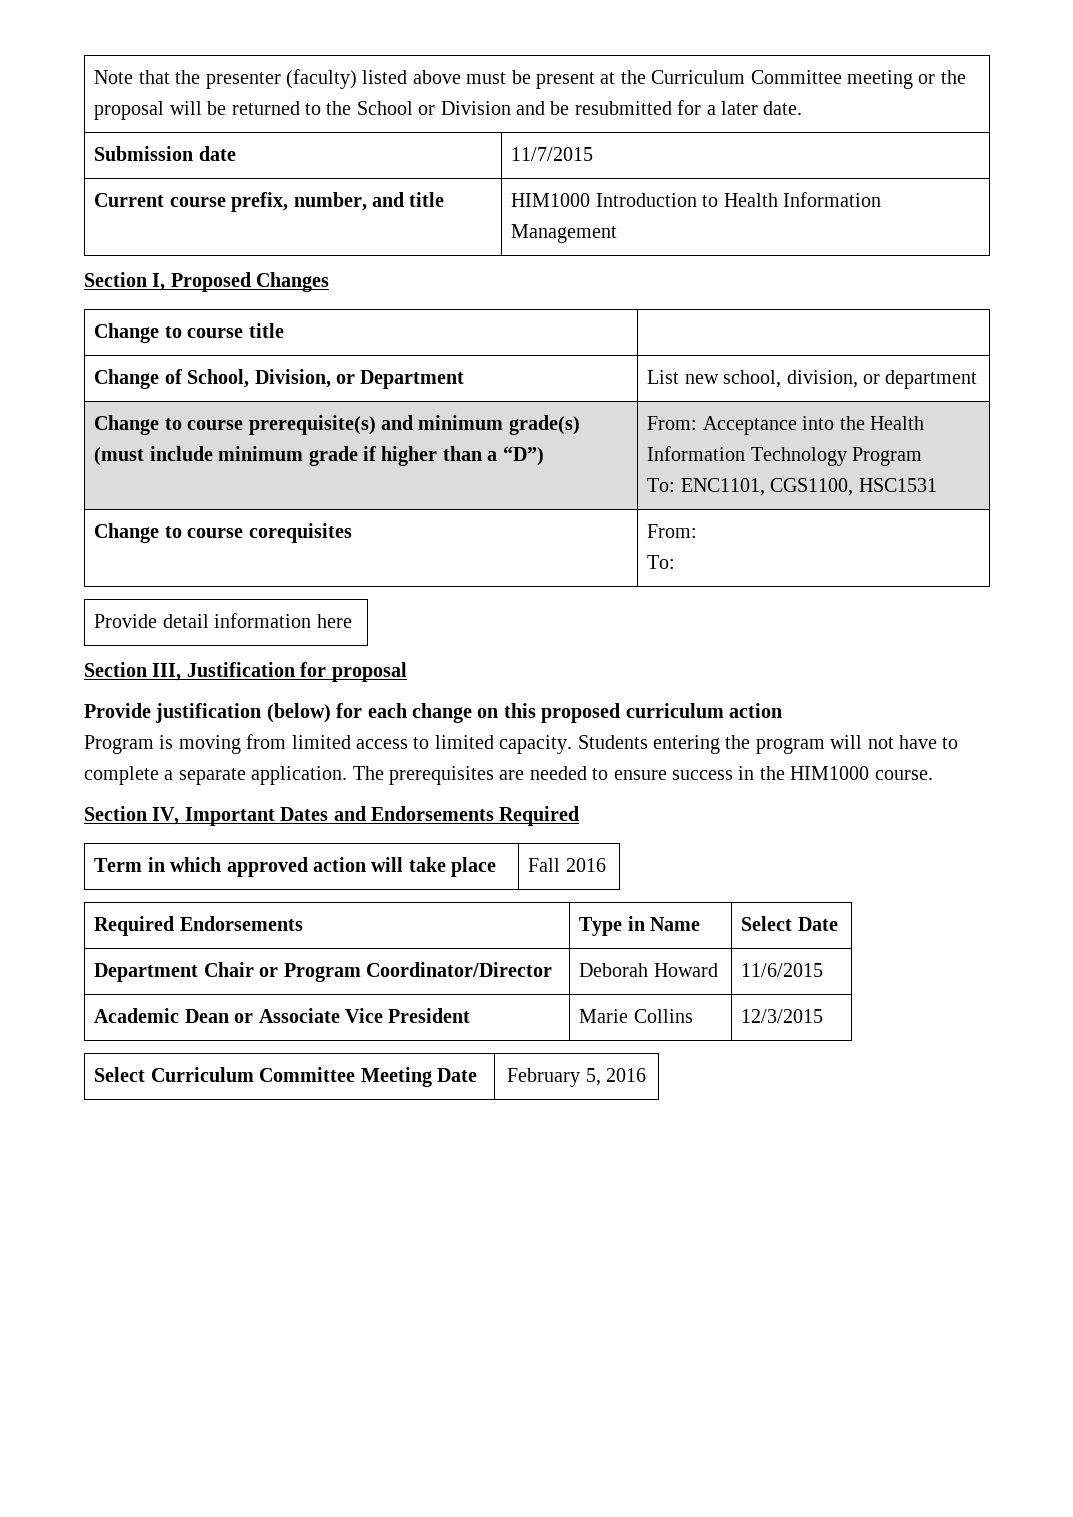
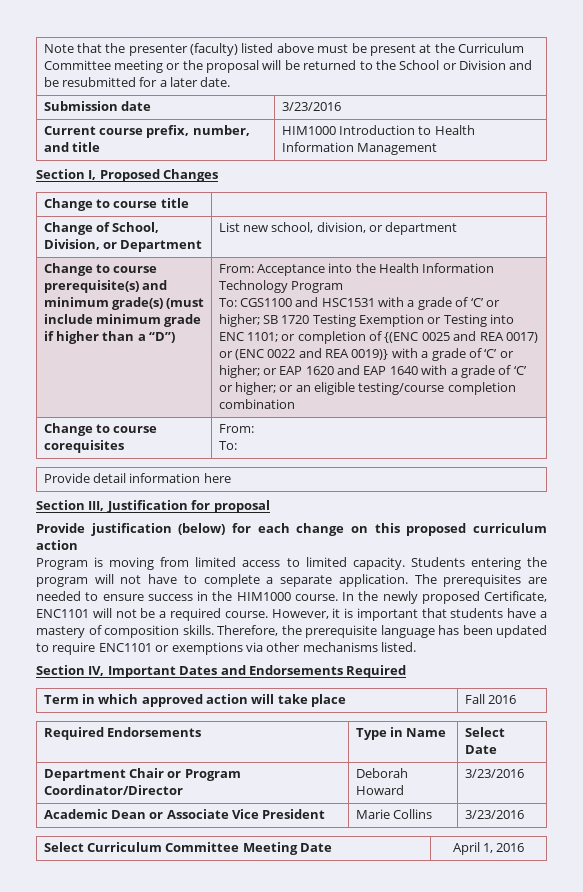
- Submission date | 11/7/2015
+ Submission date | 3/23/2016
- To: ENC1101, CGS1100, HSC1531
+ To: CGS1100 and HSC1531 with a grade of ‘C’ or higher; SB 1720 Testing Exemption or Testing into ENC 1101; or completion of {(ENC 0025 and REA 0017) or (ENC 0022 and REA 0019)} with a grade of ‘C’ or higher; or EAP 1620 and EAP 1640 with a grade of ‘C’ or higher; or an eligible testing/course completion combination
+ In the newly proposed Certificate, ENC1101 will not be a required course. However, it is important that students have a mastery of composition skills. Therefore, the prerequisite language has been updated to require ENC1101 or exemptions via other mechanisms listed.
- Department Chair or Program Coordinator/Director | Deborah Howard | 11/6/2015
+ Department Chair or Program Coordinator/Director | Deborah Howard | 3/23/2016
- Academic Dean or Associate Vice President | Marie Collins | 12/3/2015
+ Academic Dean or Associate Vice President | Marie Collins | 3/23/2016
- Select Curriculum Committee Meeting Date | February 5, 2016
+ Select Curriculum Committee Meeting Date | April 1, 2016

